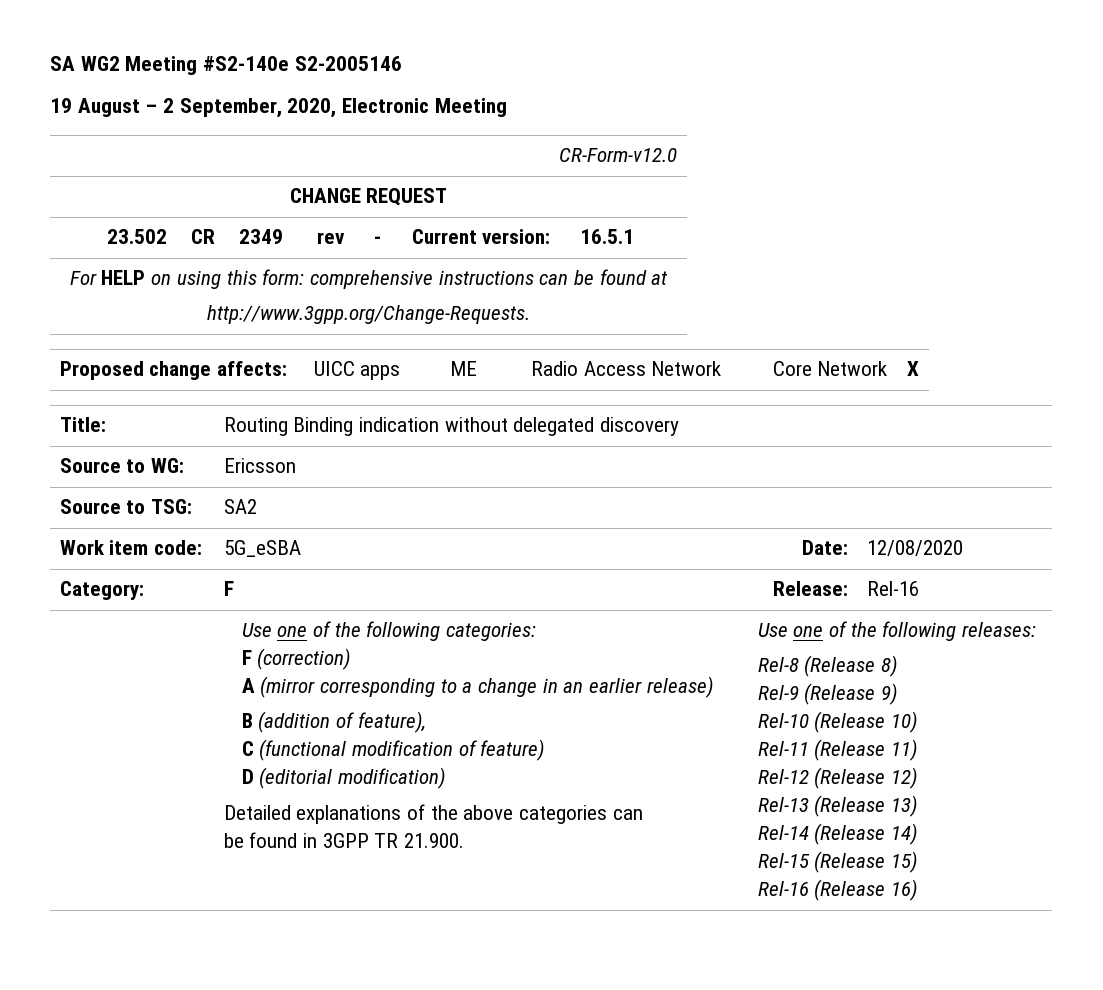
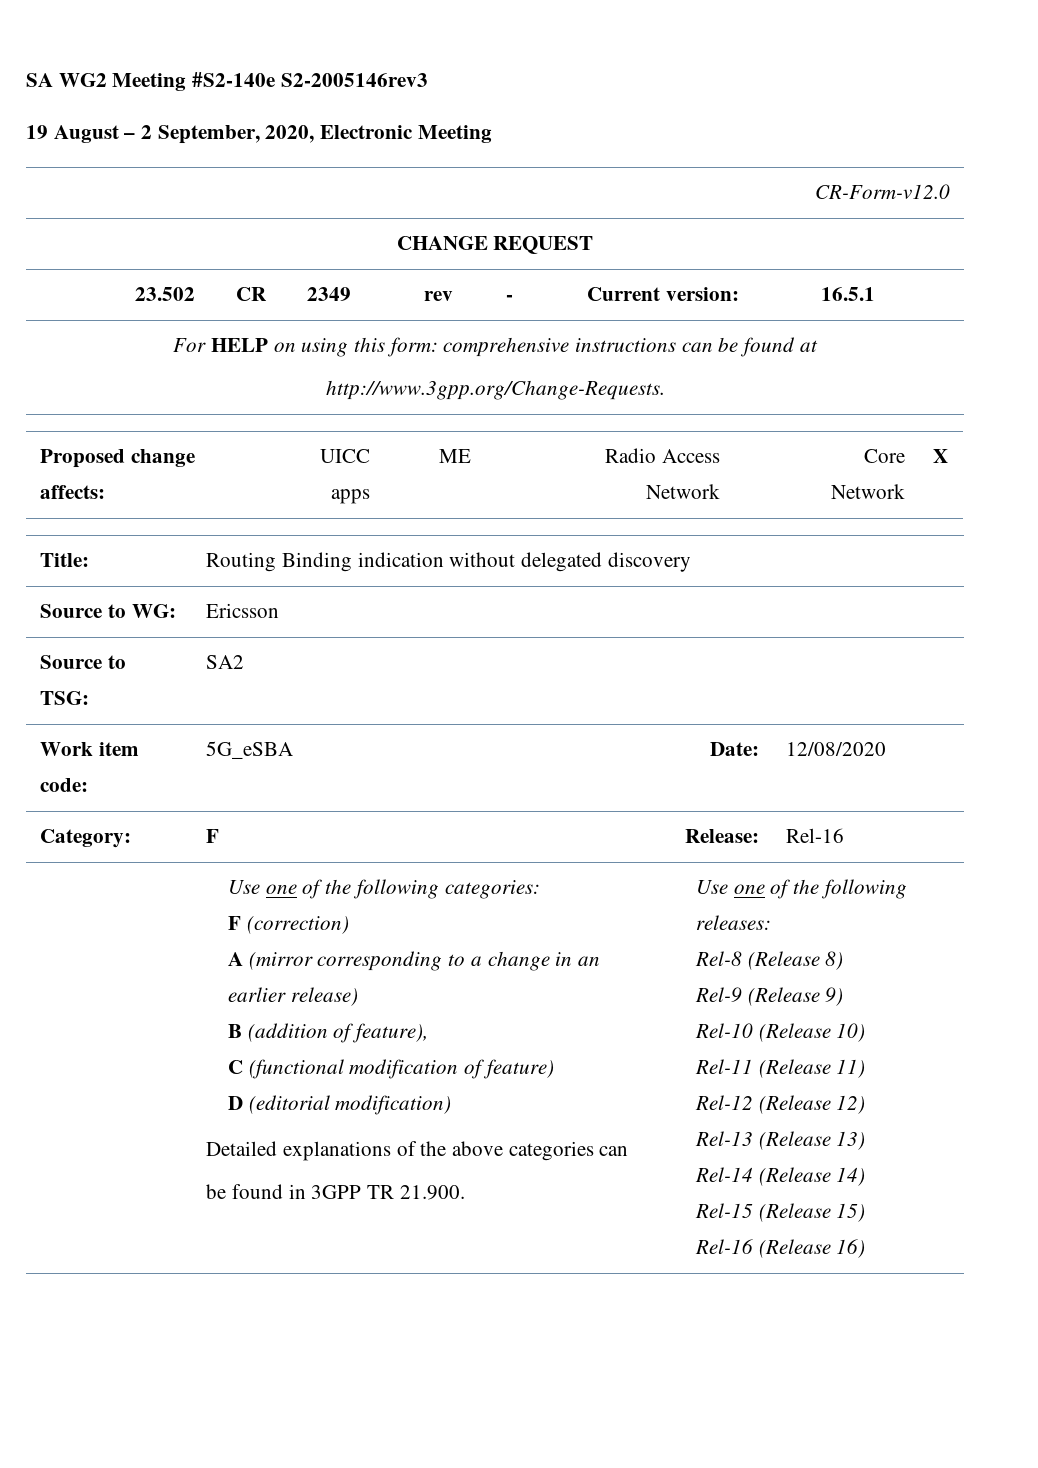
- SA WG2 Meeting #S2-140e S2-2005146
+ SA WG2 Meeting #S2-140e S2-2005146rev3

